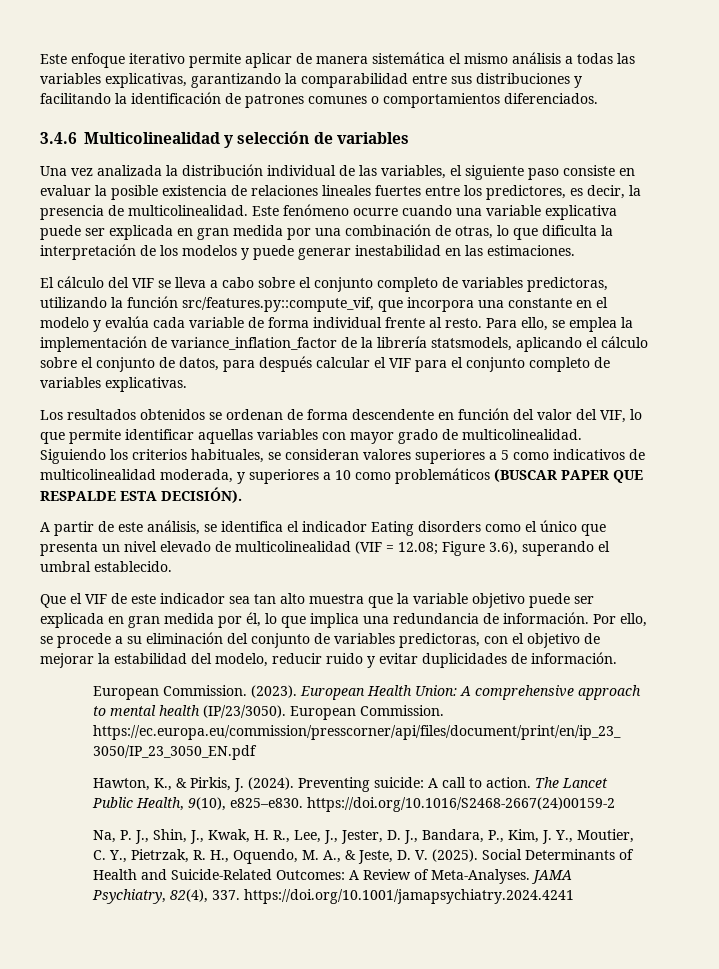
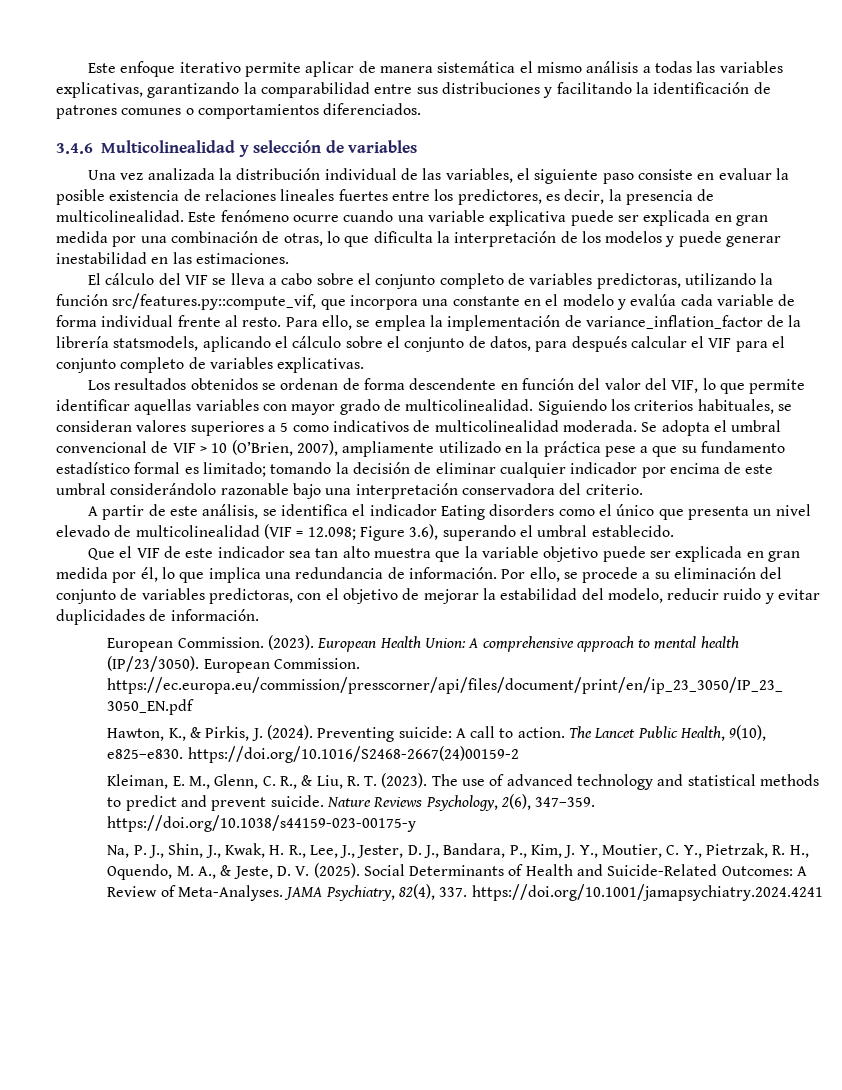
- Siguiendo los criterios habituales, se consideran valores superiores a 5 como indicativos de multicolinealidad moderada, y superiores a 10 como problemáticos (BUSCAR PAPER QUE RESPALDE ESTA DECISIÓN).
+ Siguiendo los criterios habituales, se consideran valores superiores a 5 como indicativos de multicolinealidad moderada. Se adopta el umbral convencional de VIF > 10 (O’Brien, 2007), ampliamente utilizado en la práctica pese a que su fundamento estadístico formal es limitado; tomando la decisión de eliminar cualquier indicador por encima de este umbral considerándolo razonable bajo una interpretación conservadora del criterio.
- A partir de este análisis, se identifica el indicador Eating disorders como el único que presenta un nivel elevado de multicolinealidad (VIF = 12.08; Figure 3.6), superando el umbral establecido.
+ A partir de este análisis, se identifica el indicador Eating disorders como el único que presenta un nivel elevado de multicolinealidad (VIF = 12.098; Figure 3.6), superando el umbral establecido.
+ Kleiman, E. M., Glenn, C. R., & Liu, R. T. (2023). The use of advanced technology and statistical methods to predict and prevent suicide. Nature Reviews Psychology, 2(6), 347–359. https://doi.org/10.1038/s44159-023-00175-y

